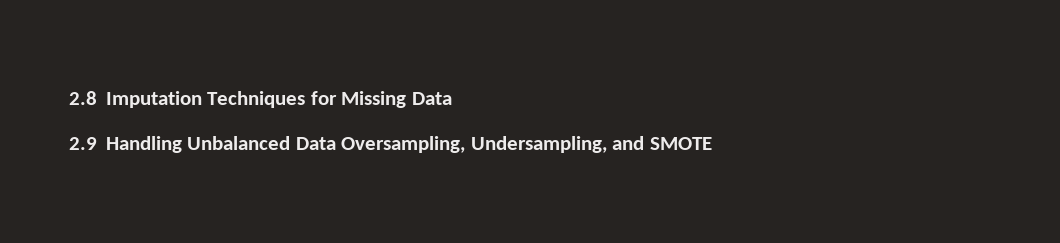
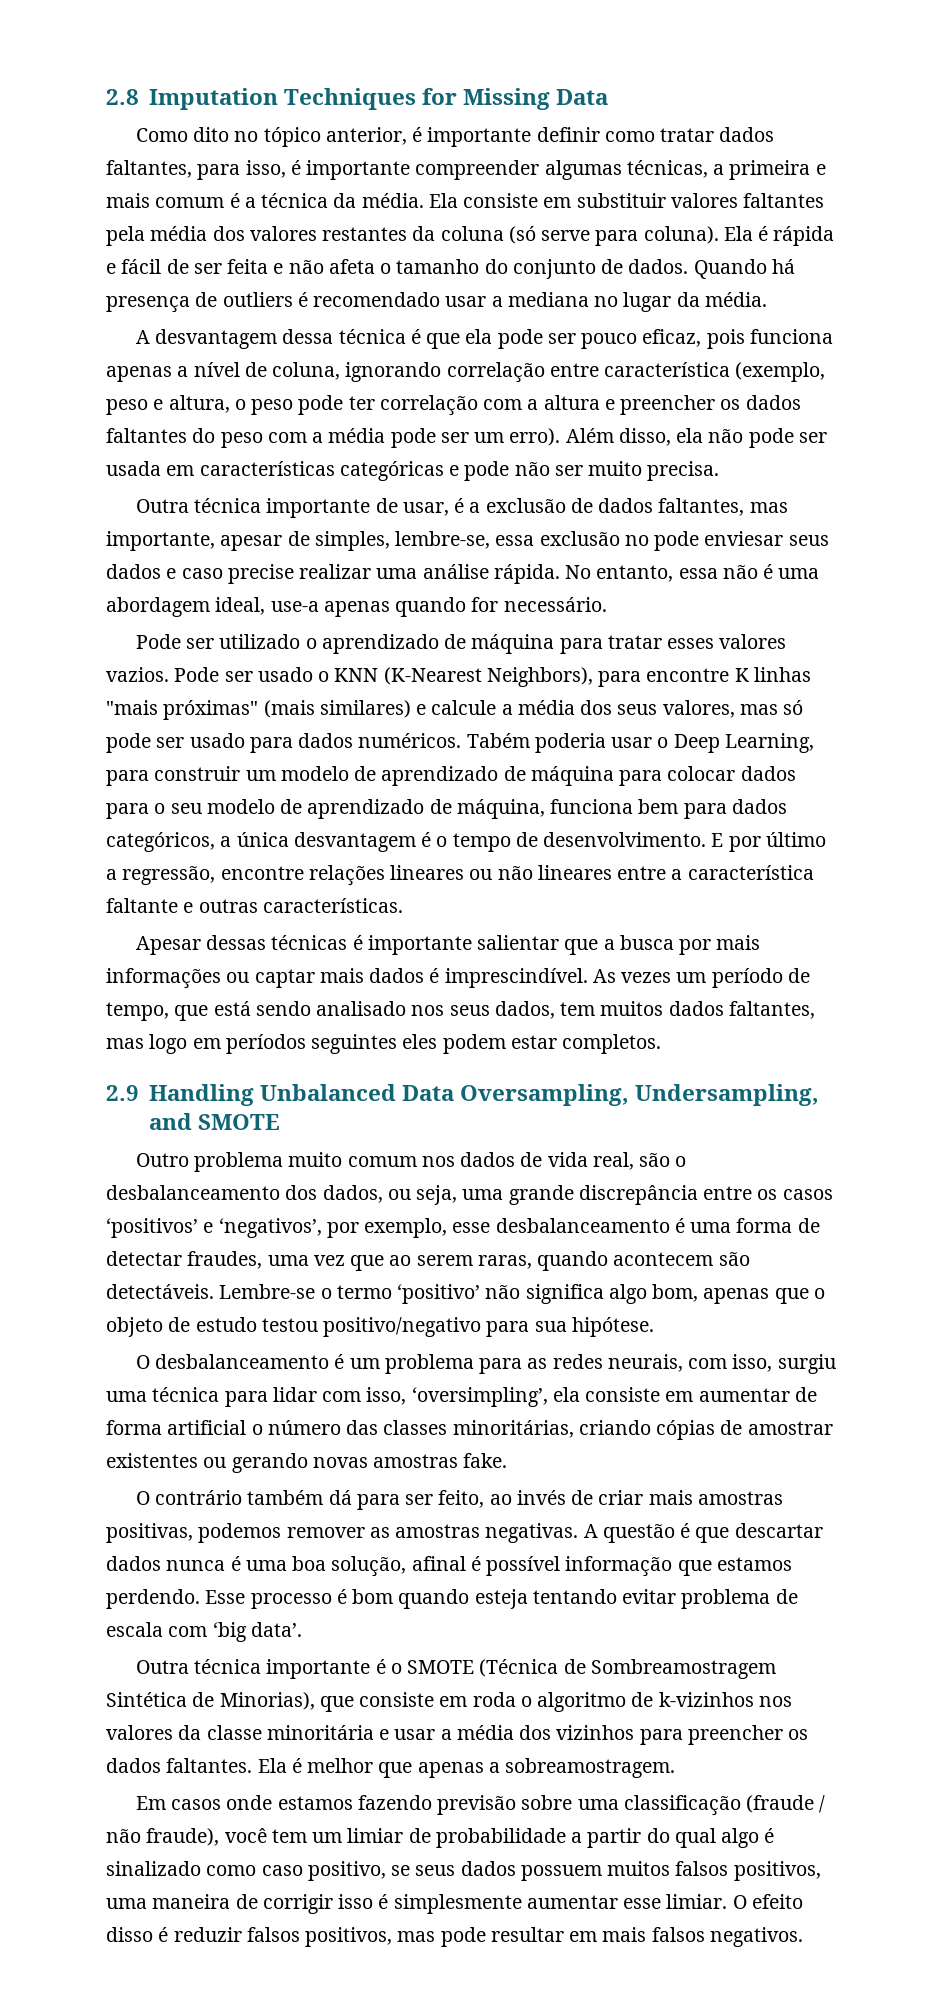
+ Como dito no tópico anterior, é importante definir como tratar dados faltantes, para isso, é importante compreender algumas técnicas, a primeira e mais comum é a técnica da média. Ela consiste em substituir valores faltantes pela média dos valores restantes da coluna (só serve para coluna). Ela é rápida e fácil de ser feita e não afeta o tamanho do conjunto de dados. Quando há presença de outliers é recomendado usar a mediana no lugar da média.
+ A desvantagem dessa técnica é que ela pode ser pouco eficaz, pois funciona apenas a nível de coluna, ignorando correlação entre característica (exemplo, peso e altura, o peso pode ter correlação com a altura e preencher os dados faltantes do peso com a média pode ser um erro). Além disso, ela não pode ser usada em características categóricas e pode não ser muito precisa.
+ Outra técnica importante de usar, é a exclusão de dados faltantes, mas importante, apesar de simples, lembre-se, essa exclusão no pode enviesar seus dados e caso precise realizar uma análise rápida. No entanto, essa não é uma abordagem ideal, use-a apenas quando for necessário.
+ Pode ser utilizado o aprendizado de máquina para tratar esses valores vazios. Pode ser usado o KNN (K-Nearest Neighbors), para encontre K linhas "mais próximas" (mais similares) e calcule a média dos seus valores, mas só pode ser usado para dados numéricos. Tabém poderia usar o Deep Learning, para construir um modelo de aprendizado de máquina para colocar dados para o seu modelo de aprendizado de máquina, funciona bem para dados categóricos, a única desvantagem é o tempo de desenvolvimento. E por último a regressão, encontre relações lineares ou não lineares entre a característica faltante e outras características.
+ Apesar dessas técnicas é importante salientar que a busca por mais informações ou captar mais dados é imprescindível. As vezes um período de tempo, que está sendo analisado nos seus dados, tem muitos dados faltantes, mas logo em períodos seguintes eles podem estar completos.
+ Outro problema muito comum nos dados de vida real, são o desbalanceamento dos dados, ou seja, uma grande discrepância entre os casos ‘positivos’ e ‘negativos’, por exemplo, esse desbalanceamento é uma forma de detectar fraudes, uma vez que ao serem raras, quando acontecem são detectáveis. Lembre-se o termo ‘positivo’ não significa algo bom, apenas que o objeto de estudo testou positivo/negativo para sua hipótese.
+ O desbalanceamento é um problema para as redes neurais, com isso, surgiu uma técnica para lidar com isso, ‘oversimpling’, ela consiste em aumentar de forma artificial o número das classes minoritárias, criando cópias de amostrar existentes ou gerando novas amostras fake.
+ O contrário também dá para ser feito, ao invés de criar mais amostras positivas, podemos remover as amostras negativas. A questão é que descartar dados nunca é uma boa solução, afinal é possível informação que estamos perdendo. Esse processo é bom quando esteja tentando evitar problema de escala com ‘big data’.
+ Outra técnica importante é o SMOTE (Técnica de Sombreamostragem Sintética de Minorias), que consiste em roda o algoritmo de k-vizinhos nos valores da classe minoritária e usar a média dos vizinhos para preencher os dados faltantes. Ela é melhor que apenas a sobreamostragem.
+ Em casos onde estamos fazendo previsão sobre uma classificação (fraude / não fraude), você tem um limiar de probabilidade a partir do qual algo é sinalizado como caso positivo, se seus dados possuem muitos falsos positivos, uma maneira de corrigir isso é simplesmente aumentar esse limiar. O efeito disso é reduzir falsos positivos, mas pode resultar em mais falsos negativos.

